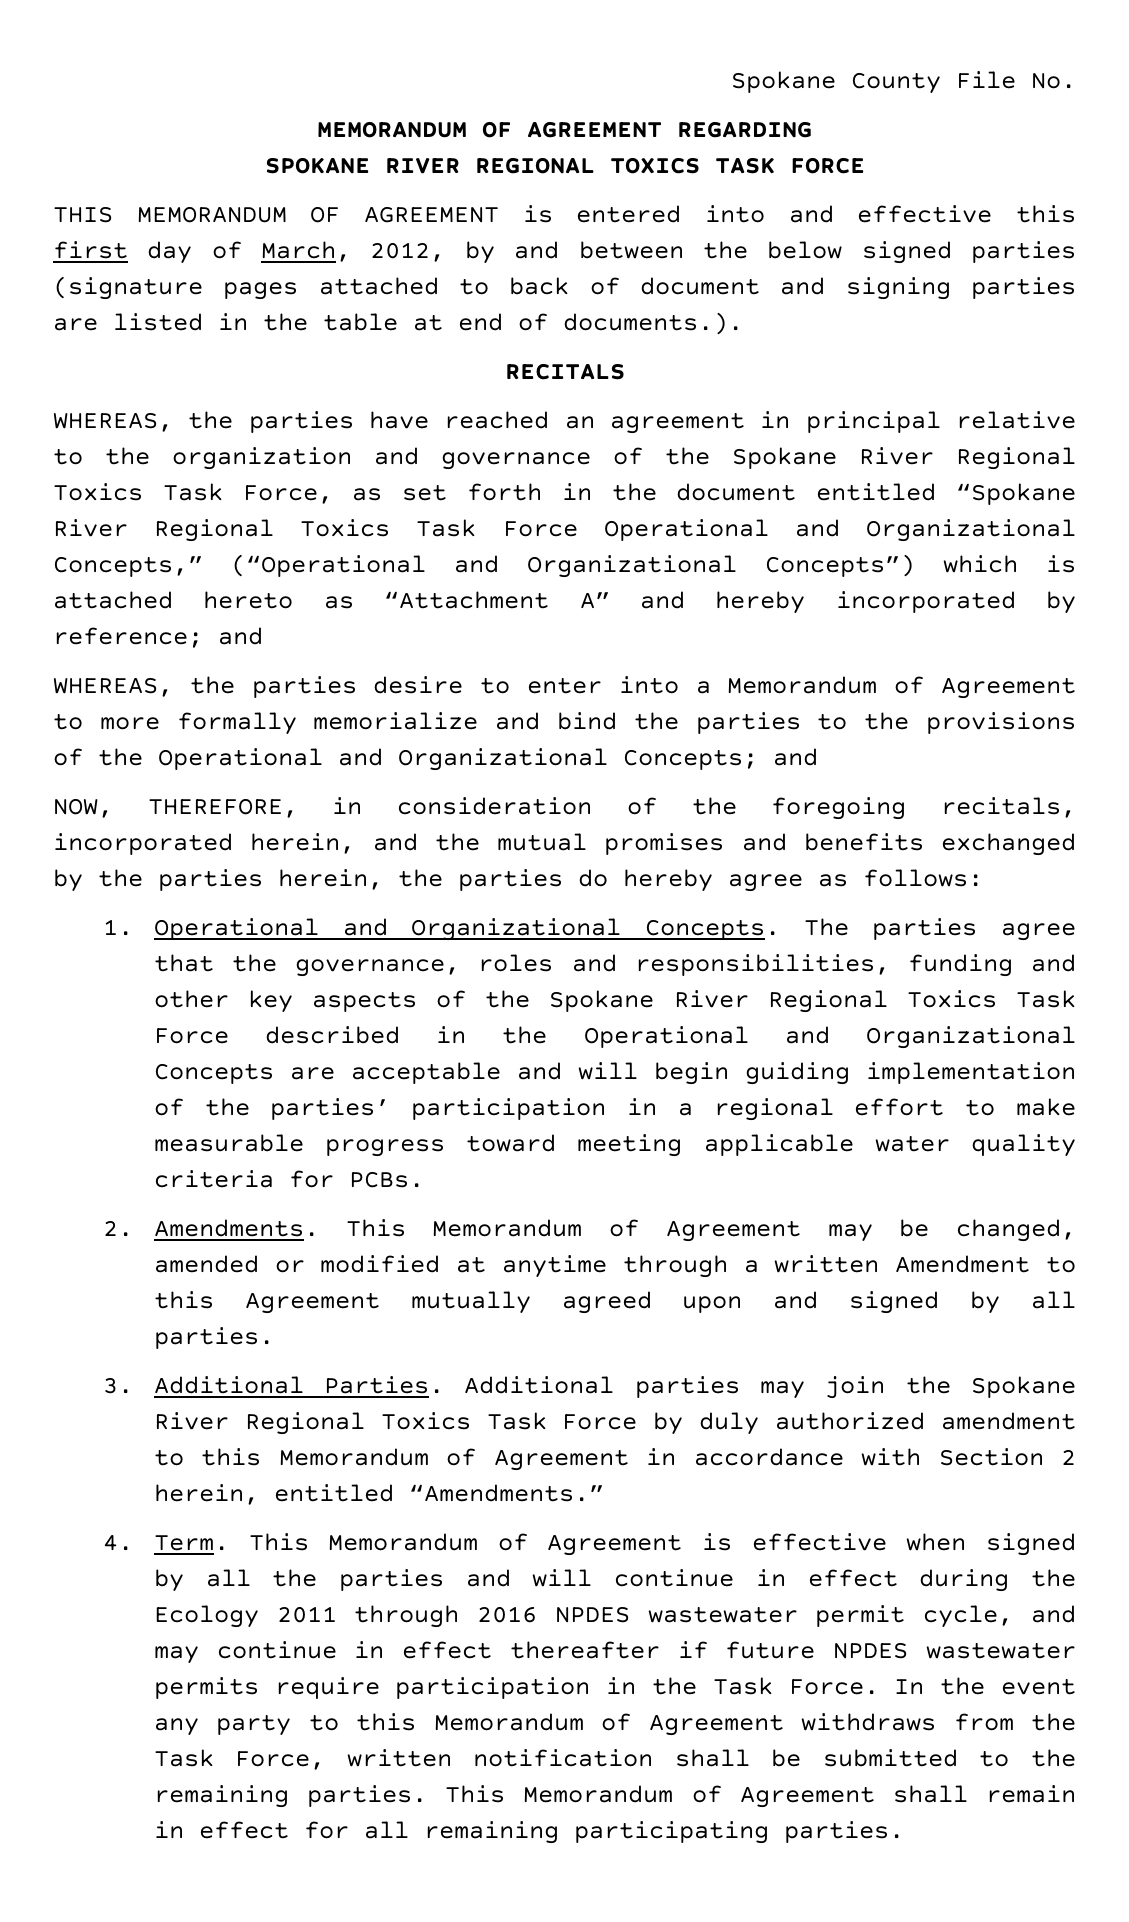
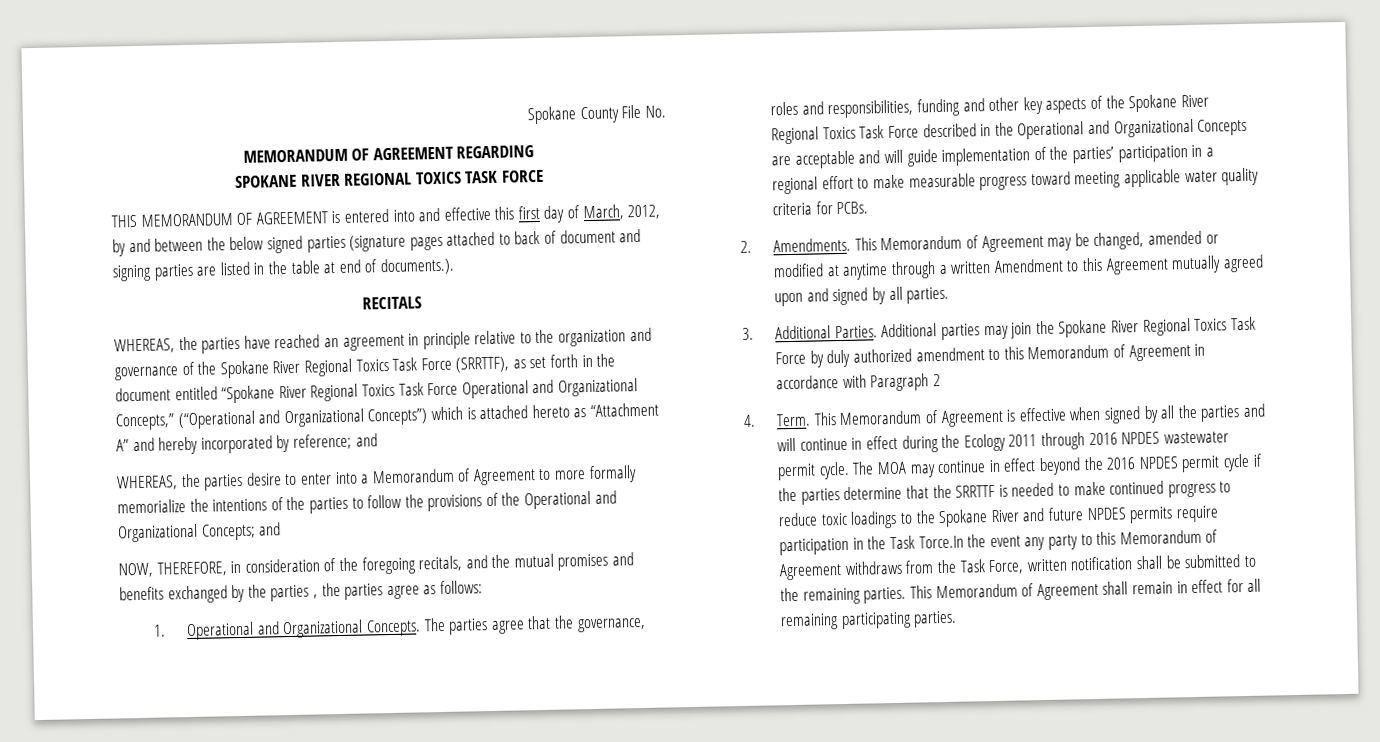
- WHEREAS, the parties have reached an agreement in principal relative to the organization and governance of the Spokane River Regional Toxics Task Force, as set forth in the document entitled “Spokane River Regional Toxics Task Force Operational and Organizational Concepts,” (“Operational and Organizational Concepts”) which is attached hereto as “Attachment A” and hereby incorporated by reference; and
+ WHEREAS, the parties have reached an agreement in principle relative to the organization and governance of the Spokane River Regional Toxics Task Force (SRRTTF), as set forth in the document entitled “Spokane River Regional Toxics Task Force Operational and Organizational Concepts,” (“Operational and Organizational Concepts”) which is attached hereto as “Attachment A” and hereby incorporated by reference; and
- WHEREAS, the parties desire to enter into a Memorandum of Agreement to more formally memorialize and bind the parties to the provisions of the Operational and Organizational Concepts; and
+ WHEREAS, the parties desire to enter into a Memorandum of Agreement to more formally memorialize the intentions of the parties to follow the provisions of the Operational and Organizational Concepts; and
- NOW, THEREFORE, in consideration of the foregoing recitals, incorporated herein, and the mutual promises and benefits exchanged by the parties herein, the parties do hereby agree as follows:
+ NOW, THEREFORE, in consideration of the foregoing recitals, and the mutual promises and benefits exchanged by the parties , the parties agree as follows:
- The parties agree that the governance, roles and responsibilities, funding and other key aspects of the Spokane River Regional Toxics Task Force described in the Operational and Organizational Concepts are acceptable and will begin guiding implementation of the parties’ participation in a regional effort to make measurable progress toward meeting applicable water quality criteria for PCBs.
+ The parties agree that the governance, roles and responsibilities, funding and other key aspects of the Spokane River Regional Toxics Task Force described in the Operational and Organizational Concepts are acceptable and will guide implementation of the parties’ participation in a regional effort to make measurable progress toward meeting applicable water quality criteria for PCBs.
- Additional parties may join the Spokane River Regional Toxics Task Force by duly authorized amendment to this Memorandum of Agreement in accordance with Section 2 herein, entitled “Amendments.”
+ Additional parties may join the Spokane River Regional Toxics Task Force by duly authorized amendment to this Memorandum of Agreement in accordance with Paragraph 2
- This Memorandum of Agreement is effective when signed by all the parties and will continue in effect during the Ecology 2011 through 2016 NPDES wastewater permit cycle, and may continue in effect thereafter if future NPDES wastewater permits require participation in the Task Force. In the event any party to this Memorandum of Agreement withdraws from the Task Force, written notification shall be submitted to the remaining parties.
+ This Memorandum of Agreement is effective when signed by all the parties and will continue in effect during the Ecology 2011 through 2016 NPDES wastewater permit cycle. The MOA may continue in effect beyond the 2016 NPDES permit cycle if the parties determine that the SRRTTF is needed to make continued progress to reduce toxic loadings to the Spokane River and future NPDES permits require participation in the Task Torce.In the event any party to this Memorandum of Agreement withdraws from the Task Force, written notification shall be submitted to the remaining parties.

